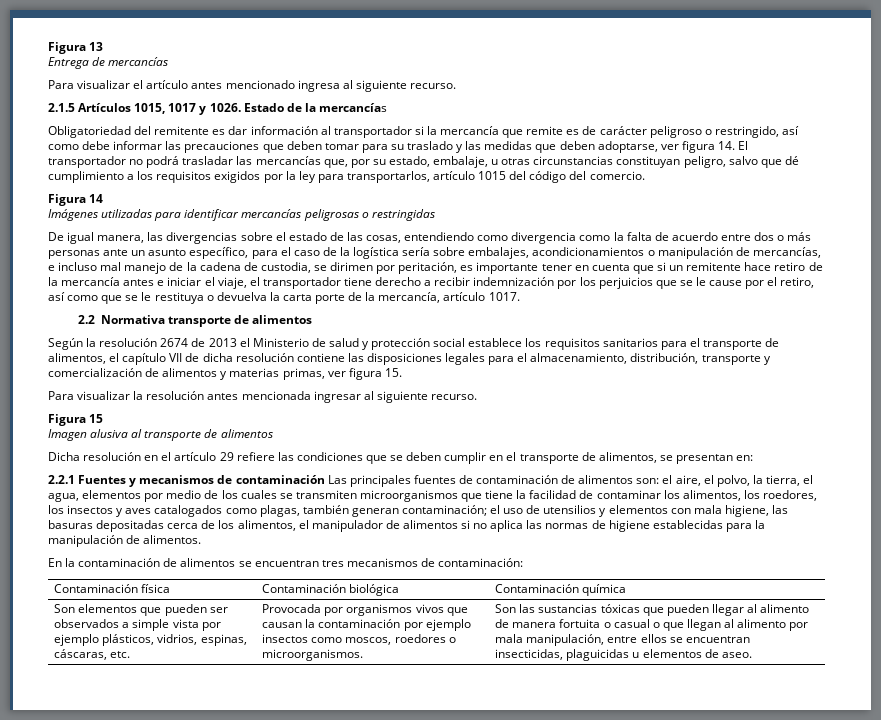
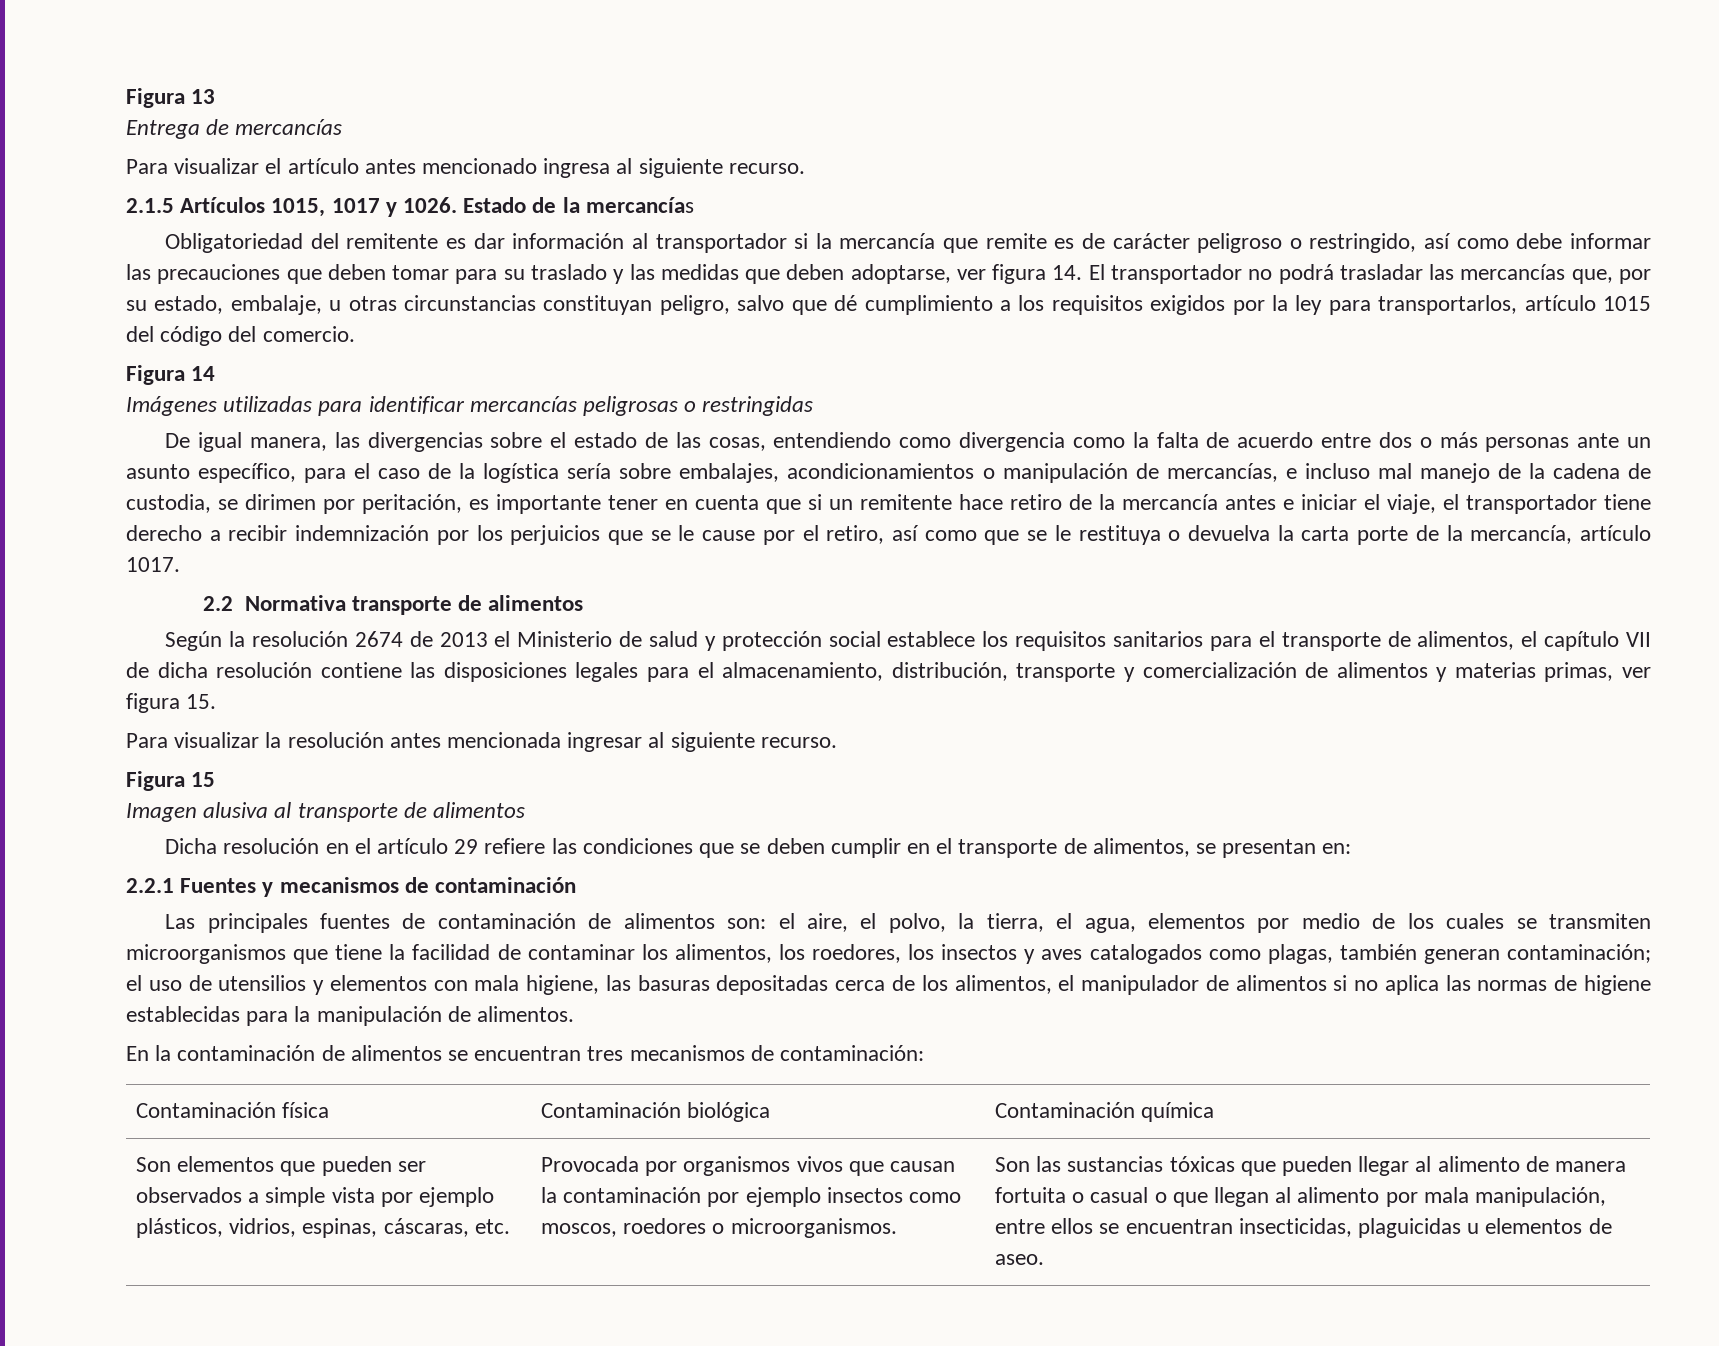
- 2.2.1 Fuentes y mecanismos de contaminación Las principales fuentes de contaminación de alimentos son:
+ 2.2.1 Fuentes y mecanismos de contaminación
+ Las principales fuentes de contaminación de alimentos son:

